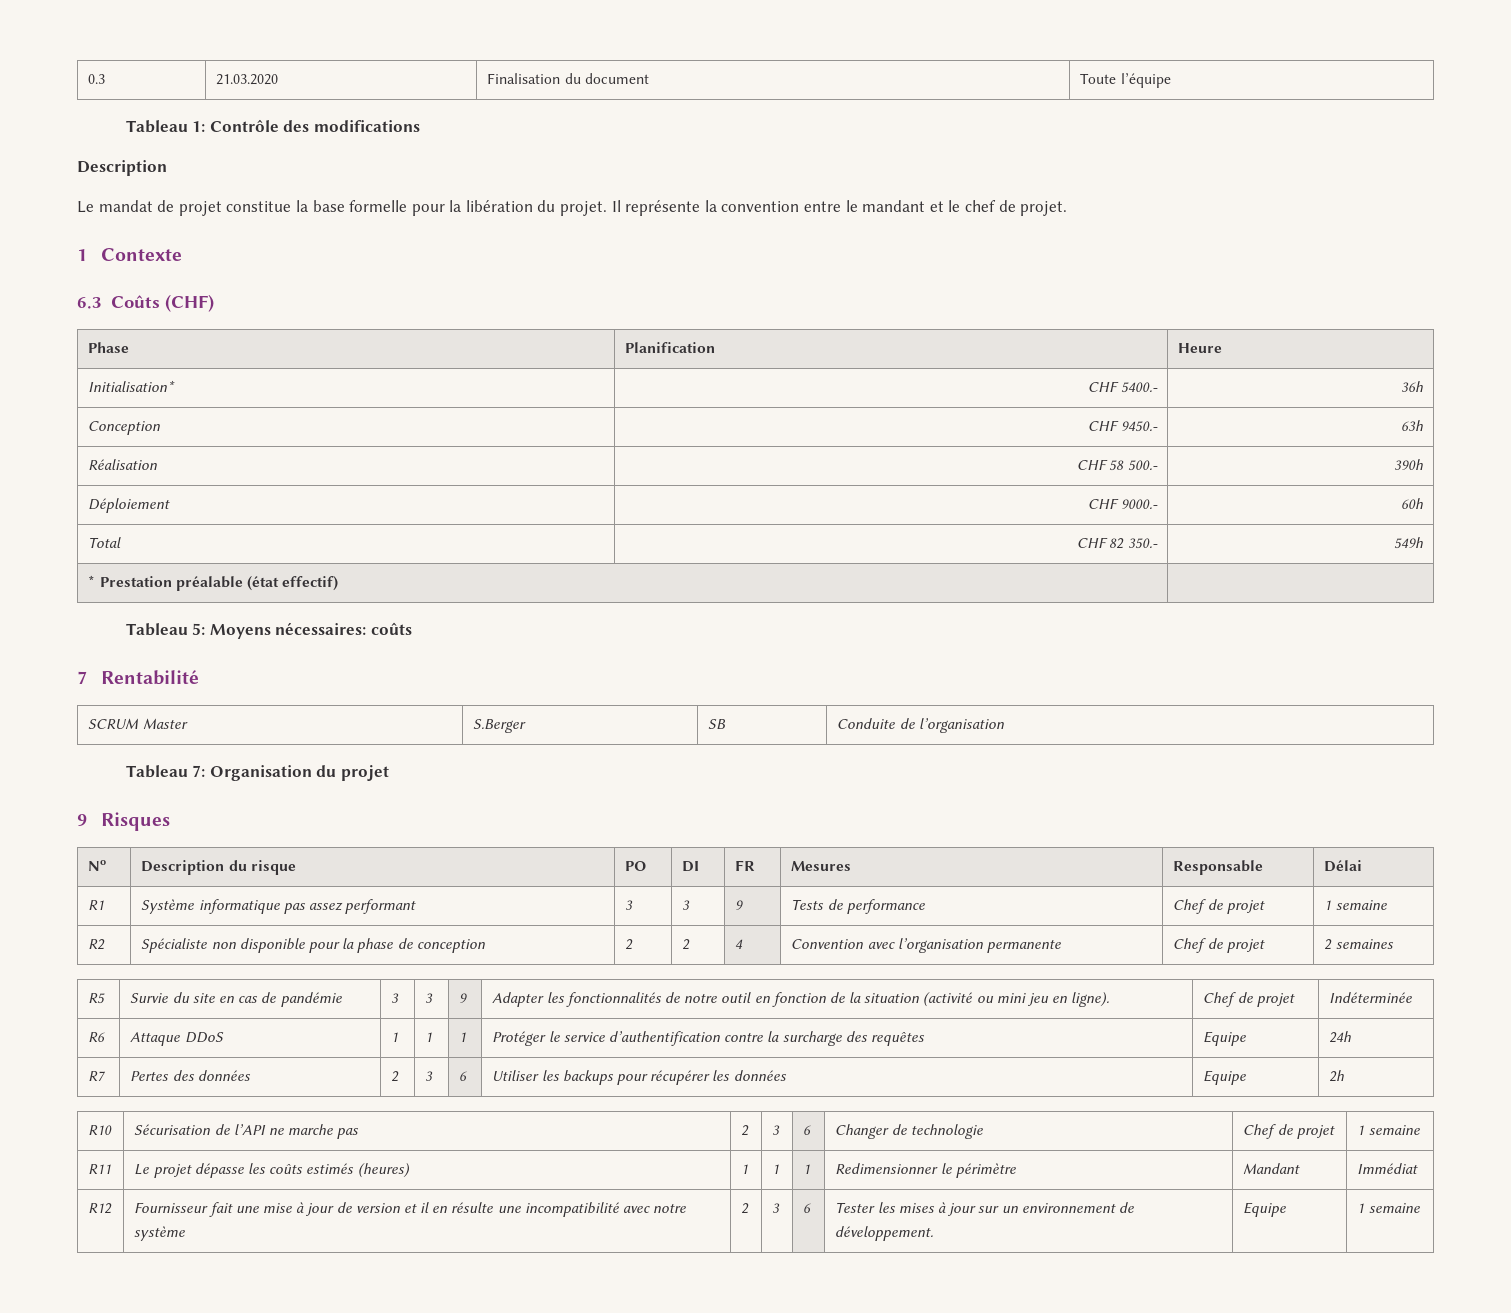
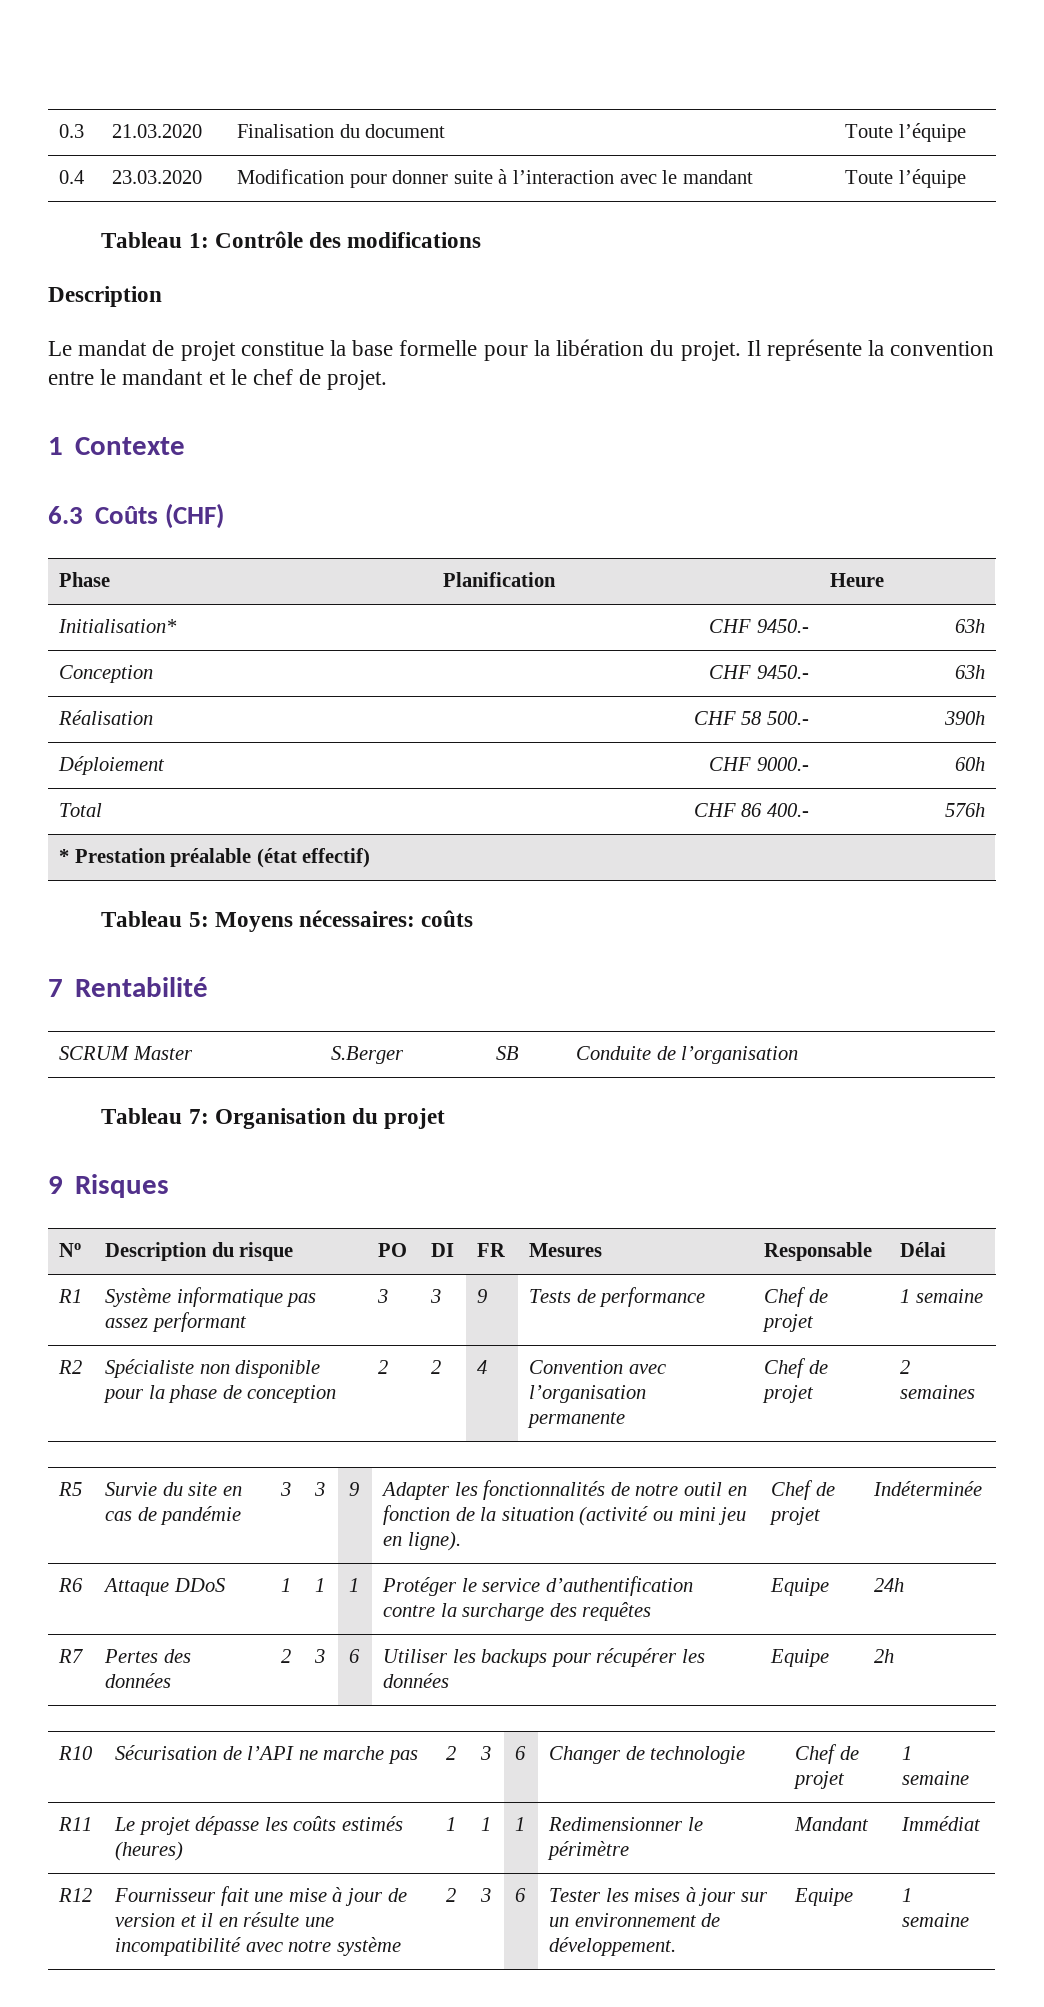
+ 0.4 | 23.03.2020 | Modification pour donner suite à l’interaction avec le mandant | Toute l’équipe
- Initialisation* | CHF 5400.- | 36h
+ Initialisation* | CHF 9450.- | 63h
- Total | CHF 82 350.- | 549h
+ Total | CHF 86 400.- | 576h

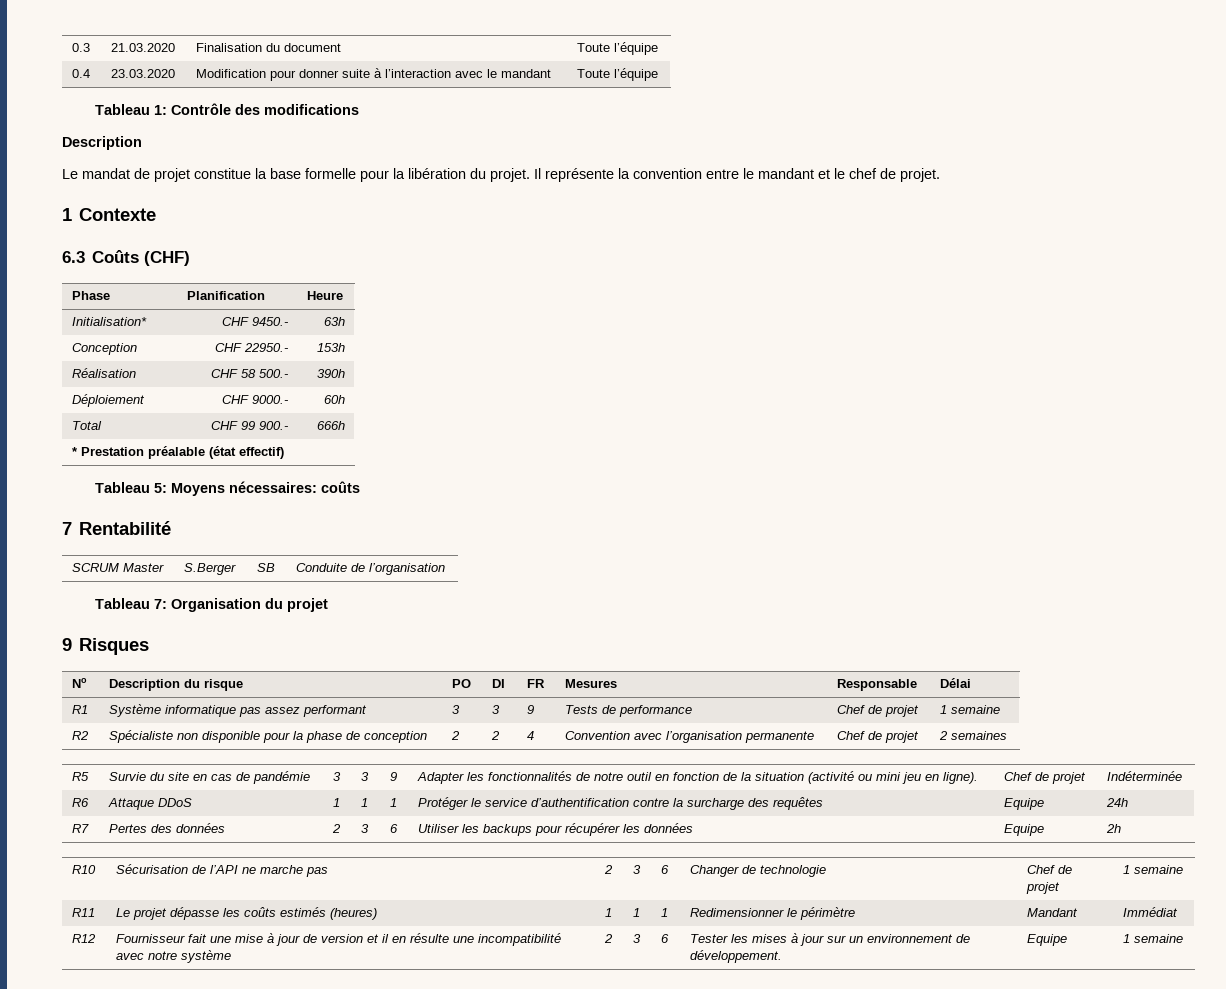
- Conception | CHF 9450.- | 63h
+ Conception | CHF 22950.- | 153h
- Total | CHF 86 400.- | 576h
+ Total | CHF 99 900.- | 666h

